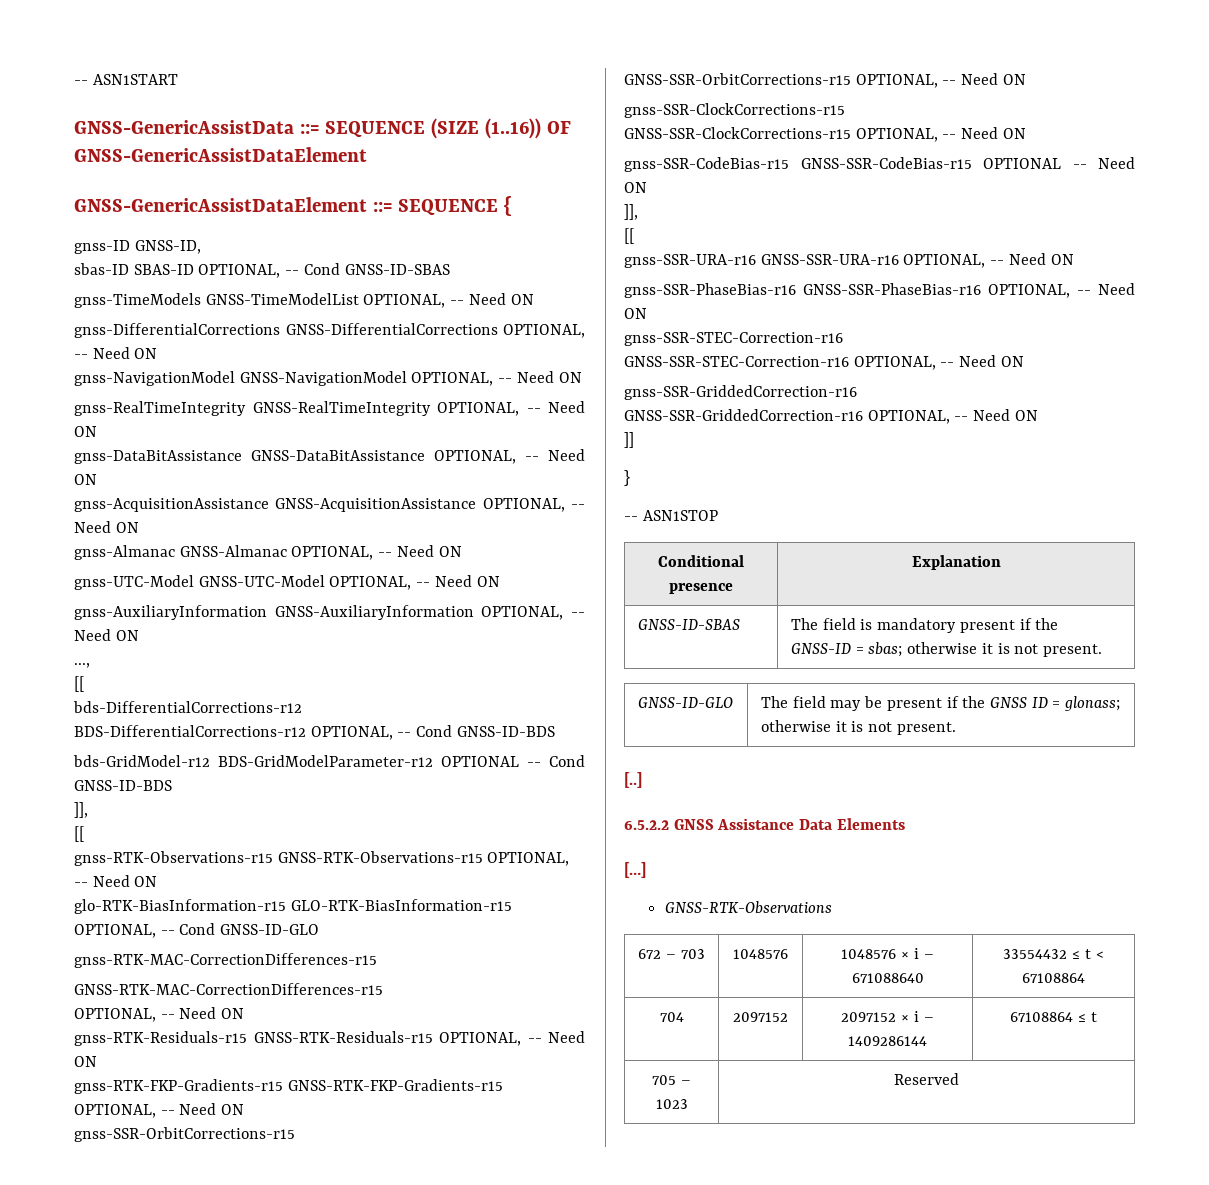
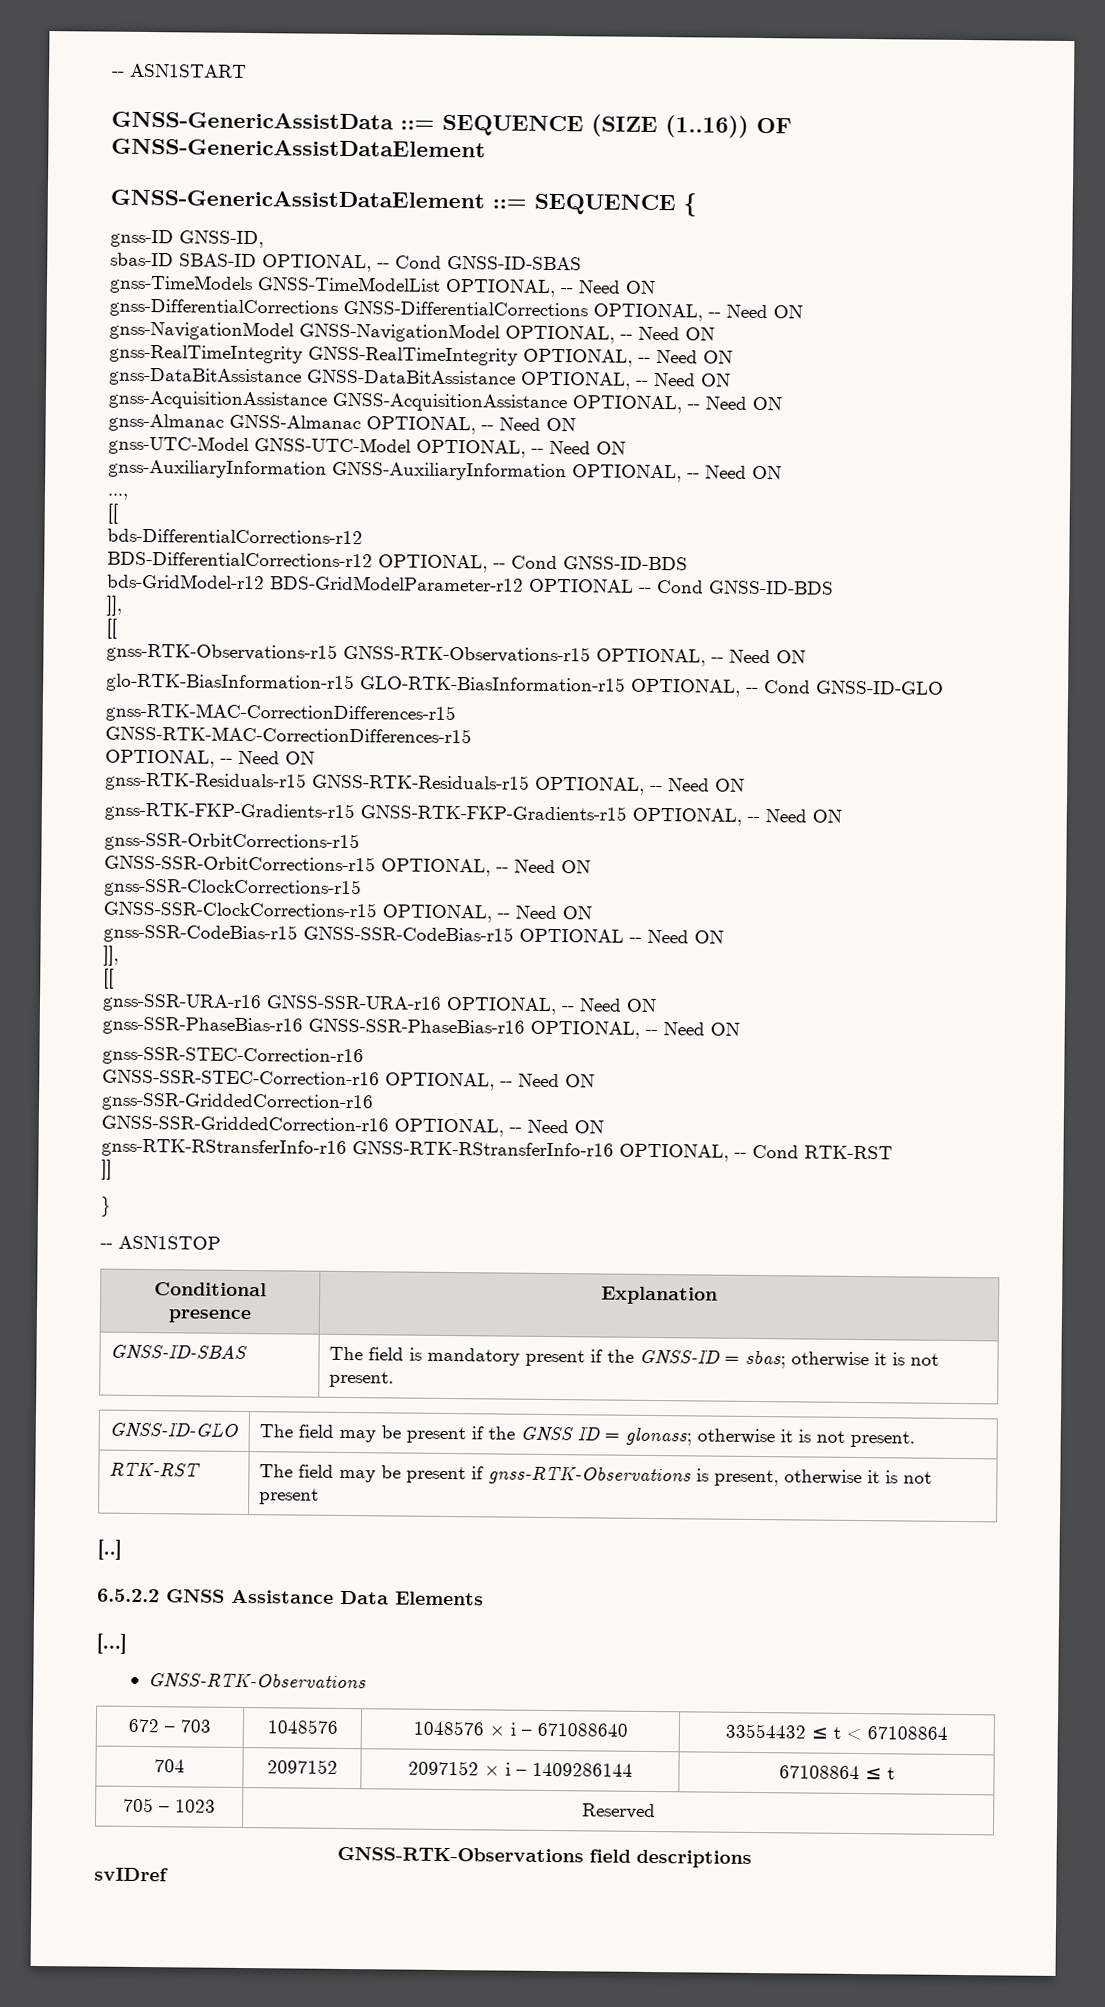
+ gnss-RTK-RStransferInfo-r16 GNSS-RTK-RStransferInfo-r16 OPTIONAL, -- Cond RTK-RST
+ RTK-RST | The field may be present if gnss-RTK-Observations is present, otherwise it is not present
+ GNSS-RTK-Observations field descriptions
+ svIDref

